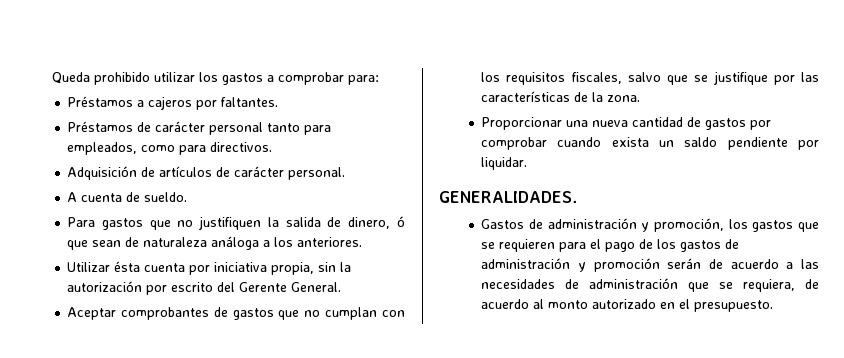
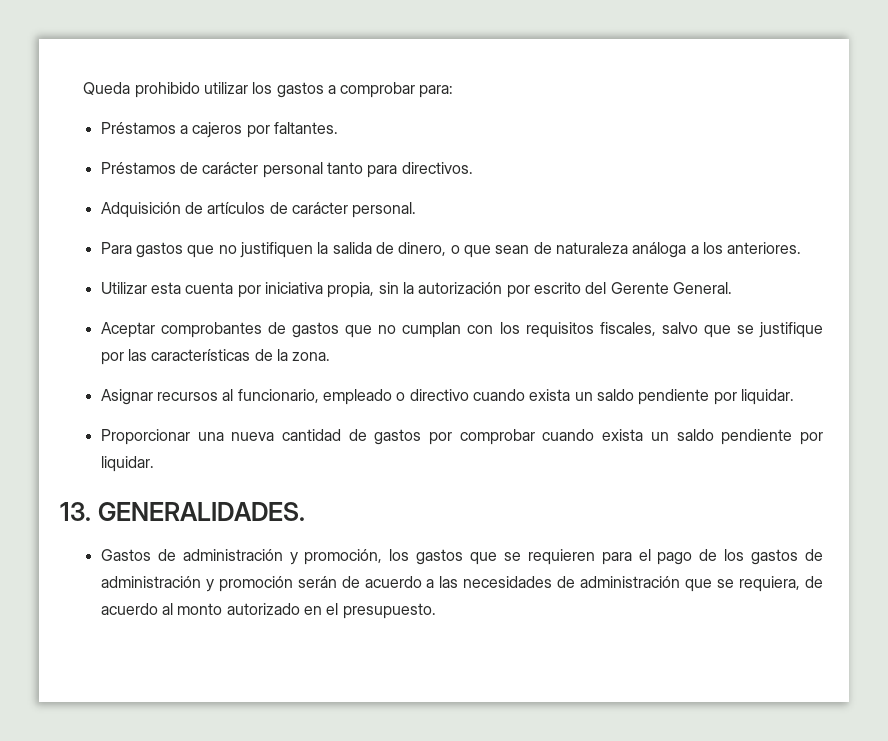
- Préstamos de carácter personal tanto para empleados, como para directivos.
+ Préstamos de carácter personal tanto para directivos.
- A cuenta de sueldo.
- Para gastos que no justifiquen la salida de dinero, ó que sean de naturaleza análoga a los anteriores.
+ Para gastos que no justifiquen la salida de dinero, o que sean de naturaleza análoga a los anteriores.
- Utilizar ésta cuenta por iniciativa propia, sin la autorización por escrito del Gerente General.
+ Utilizar esta cuenta por iniciativa propia, sin la autorización por escrito del Gerente General.
+ Asignar recursos al funcionario, empleado o directivo cuando exista un saldo pendiente por liquidar.
- GENERALIDADES.
+ 13. GENERALIDADES.

